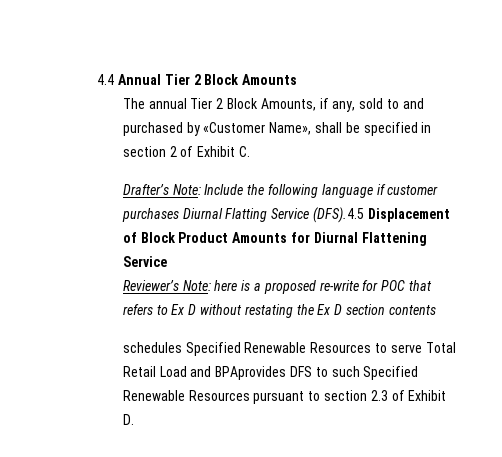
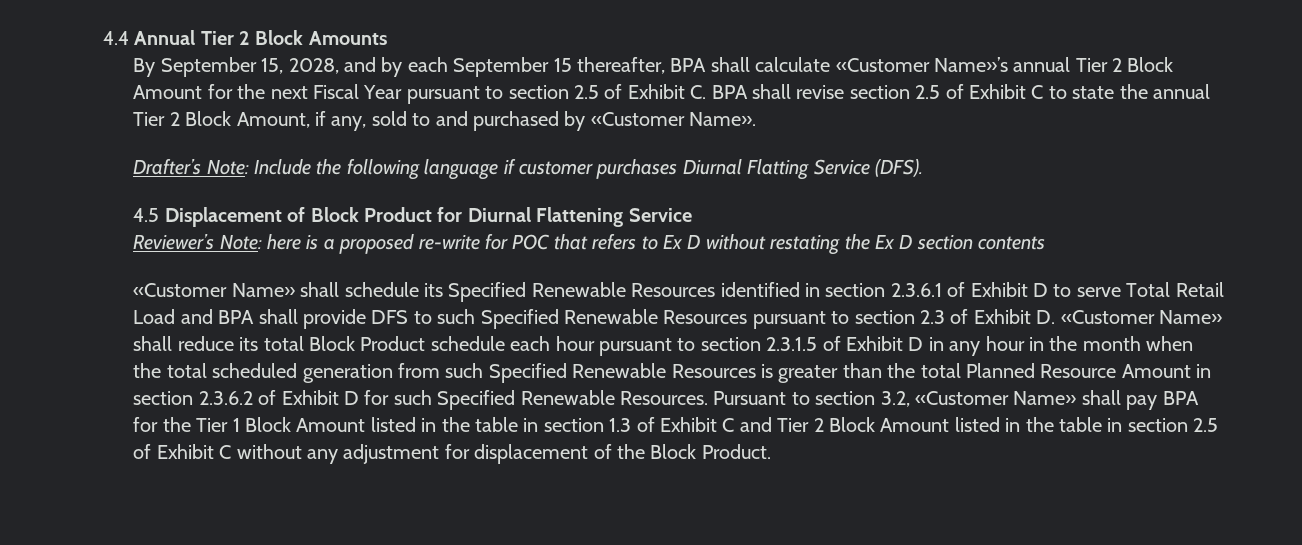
- The annual Tier 2 Block Amounts, if any, sold to and purchased by «Customer Name», shall be specified in section 2 of Exhibit C.
+ By September 15, 2028, and by each September 15 thereafter, BPA shall calculate «Customer Name»’s annual Tier 2 Block Amount for the next Fiscal Year pursuant to section 2.5 of Exhibit C. BPA shall revise section 2.5 of Exhibit C to state the annual Tier 2 Block Amount, if any, sold to and purchased by «Customer Name».
- Drafter’s Note: Include the following language if customer purchases Diurnal Flatting Service (DFS).4.5 Displacement of Block Product Amounts for Diurnal Flattening Service
+ Drafter’s Note: Include the following language if customer purchases Diurnal Flatting Service (DFS).
+ 4.5 Displacement of Block Product for Diurnal Flattening Service
- schedules Specified Renewable Resources to serve Total Retail Load and BPAprovides DFS to such Specified Renewable Resources pursuant to section 2.3 of Exhibit D.
+ «Customer Name» shall schedule its Specified Renewable Resources identified in section 2.3.6.1 of Exhibit D to serve Total Retail Load and BPA shall provide DFS to such Specified Renewable Resources pursuant to section 2.3 of Exhibit D. «Customer Name» shall reduce its total Block Product schedule each hour pursuant to section 2.3.1.5 of Exhibit D in any hour in the month when the total scheduled generation from such Specified Renewable Resources is greater than the total Planned Resource Amount in section 2.3.6.2 of Exhibit D for such Specified Renewable Resources. Pursuant to section 3.2, «Customer Name» shall pay BPA for the Tier 1 Block Amount listed in the table in section 1.3 of Exhibit C and Tier 2 Block Amount listed in the table in section 2.5 of Exhibit C without any adjustment for displacement of the Block Product.

